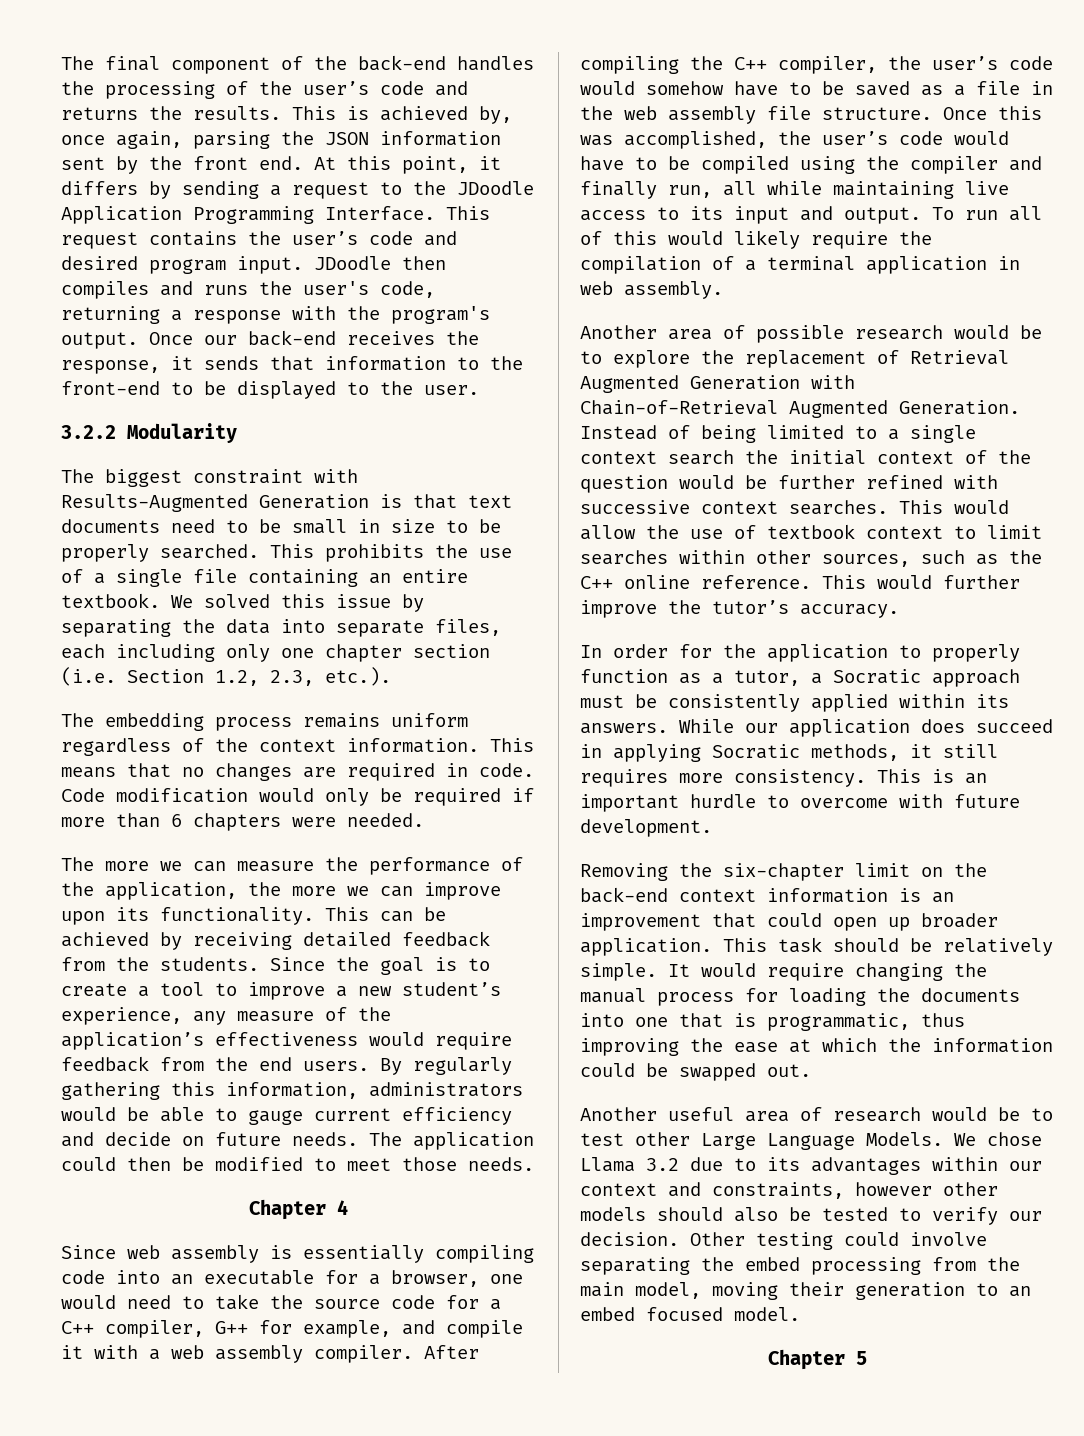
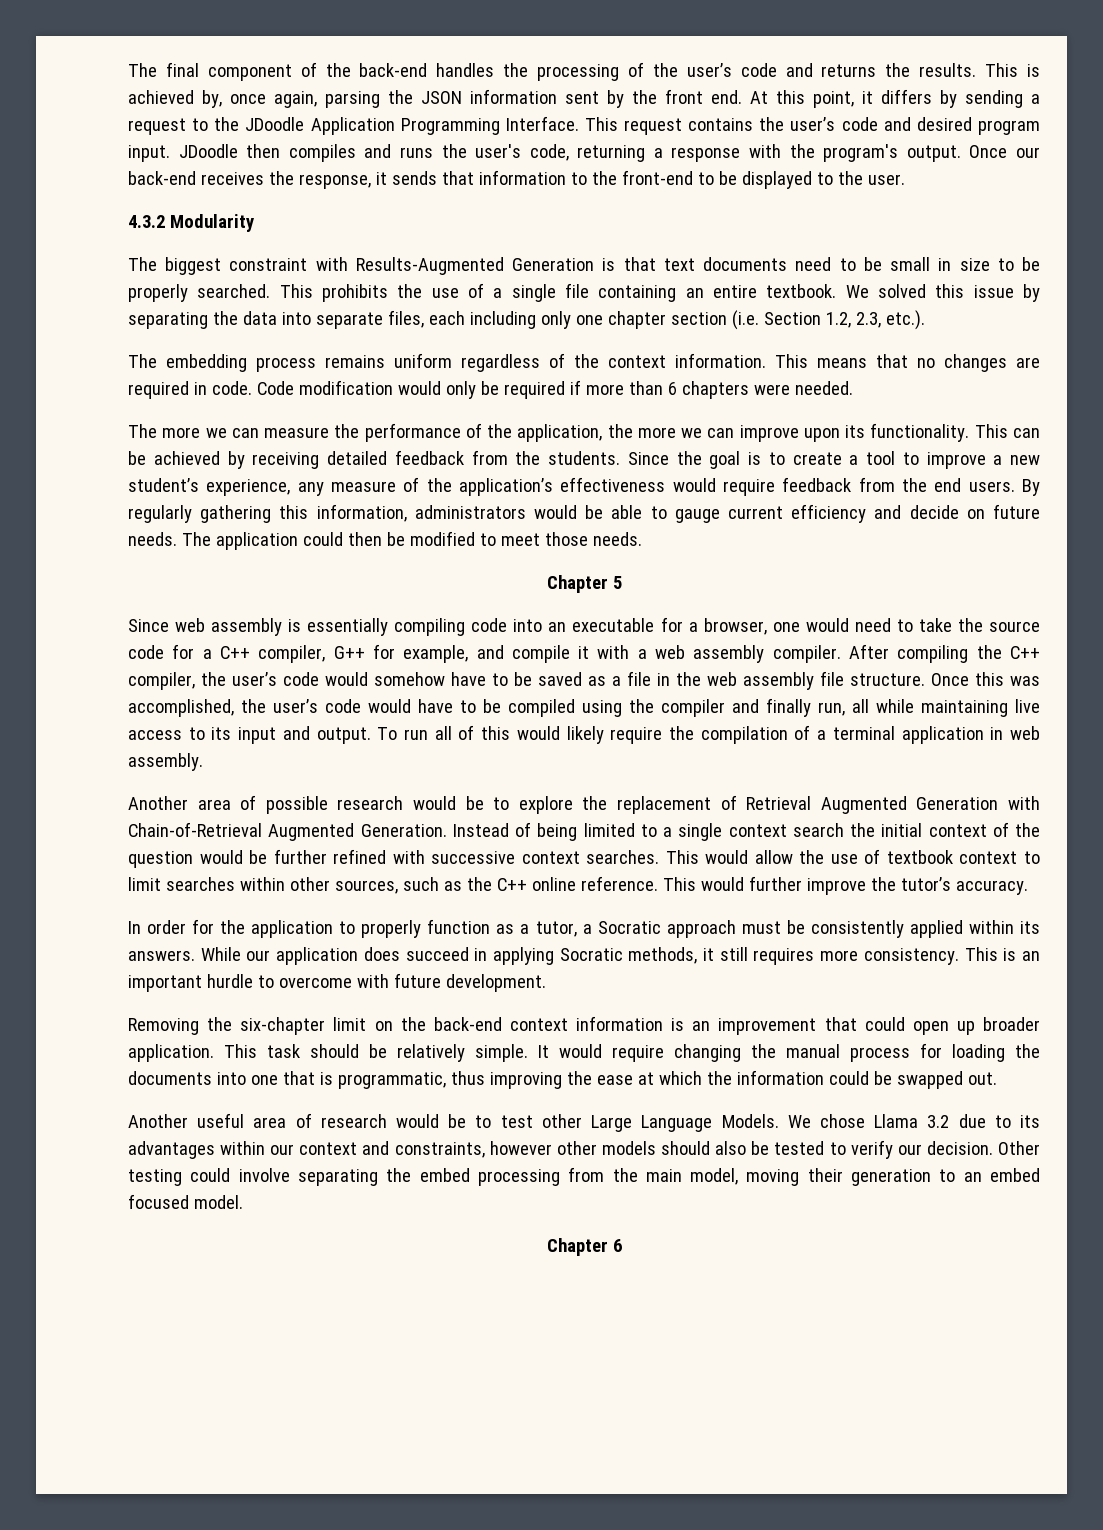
- 3.2.2 Modularity
+ 4.3.2 Modularity
- Chapter 4
+ Chapter 5
- Chapter 5
+ Chapter 6

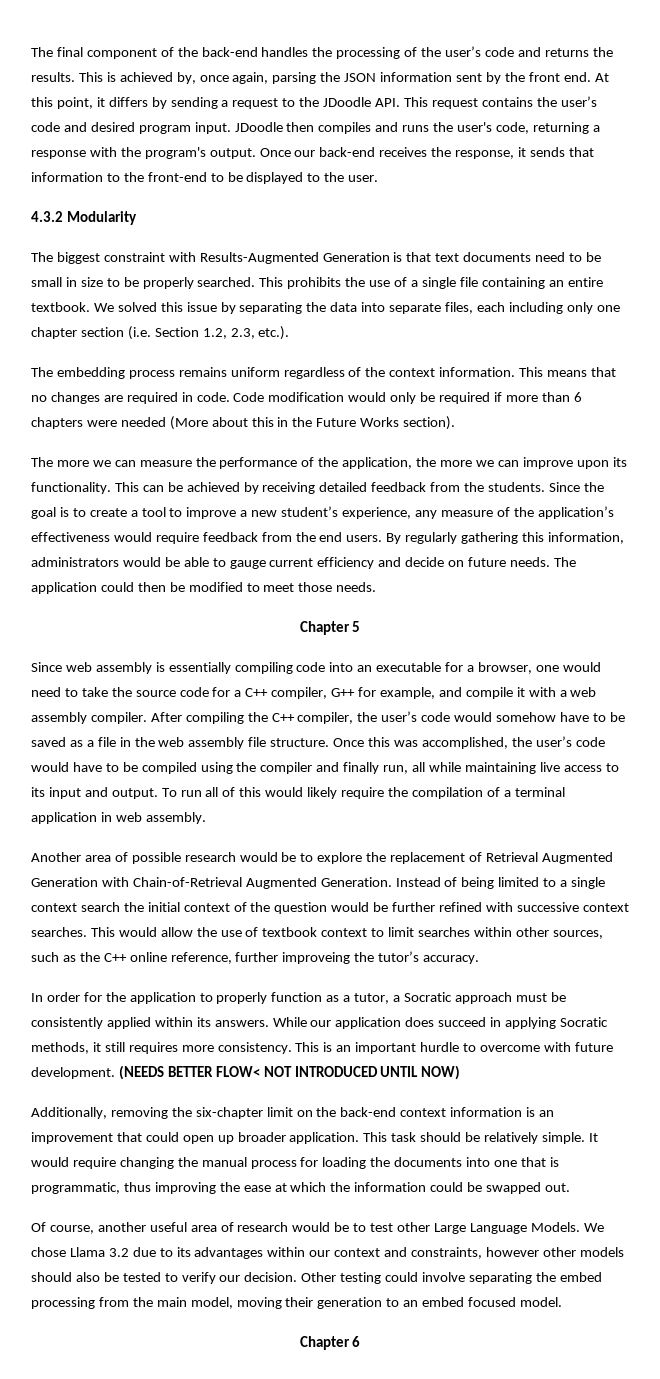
- At this point, it differs by sending a request to the JDoodle Application Programming Interface. This request contains the user’s code and desired program input.
+ At this point, it differs by sending a request to the JDoodle API. This request contains the user’s code and desired program input.
- Code modification would only be required if more than 6 chapters were needed.
+ Code modification would only be required if more than 6 chapters were needed (More about this in the Future Works section).
- This would allow the use of textbook context to limit searches within other sources, such as the C++ online reference. This would further improve the tutor’s accuracy.
+ This would allow the use of textbook context to limit searches within other sources, such as the C++ online reference, further improveing the tutor’s accuracy.
- This is an important hurdle to overcome with future development.
- Removing the six-chapter limit on the back-end context information is an improvement that could open up broader application.
+ This is an important hurdle to overcome with future development. (NEEDS BETTER FLOW< NOT INTRODUCED UNTIL NOW)
+ Additionally, removing the six-chapter limit on the back-end context information is an improvement that could open up broader application.
- Another useful area of research would be to test other Large Language Models.
+ Of course, another useful area of research would be to test other Large Language Models.

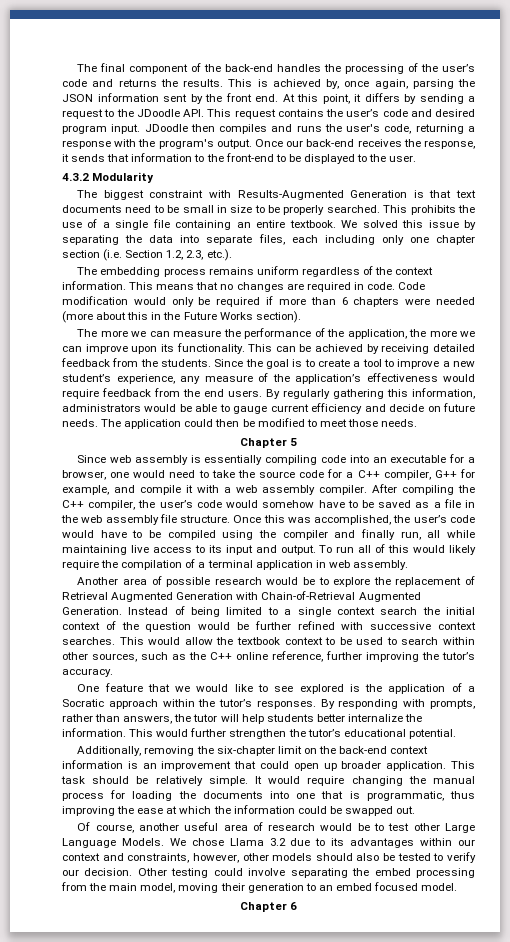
- Code modification would only be required if more than 6 chapters were needed (More about this in the Future Works section).
+ Code modification would only be required if more than 6 chapters were needed (more about this in the Future Works section).
- This would allow the use of textbook context to limit searches within other sources, such as the C++ online reference, further improveing the tutor’s accuracy.
+ This would allow the textbook context to be used to search within other sources, such as the C++ online reference, further improving the tutor’s accuracy.
- In order for the application to properly function as a tutor, a Socratic approach must be consistently applied within its answers. While our application does succeed in applying Socratic methods, it still requires more consistency. This is an important hurdle to overcome with future development. (NEEDS BETTER FLOW< NOT INTRODUCED UNTIL NOW)
+ One feature that we would like to see explored is the application of a Socratic approach within the tutor’s responses. By responding with prompts, rather than answers, the tutor will help students better internalize the information. This would further strengthen the tutor’s educational potential.
- We chose Llama 3.2 due to its advantages within our context and constraints, however other models should also be tested to verify our decision.
+ We chose Llama 3.2 due to its advantages within our context and constraints, however, other models should also be tested to verify our decision.

